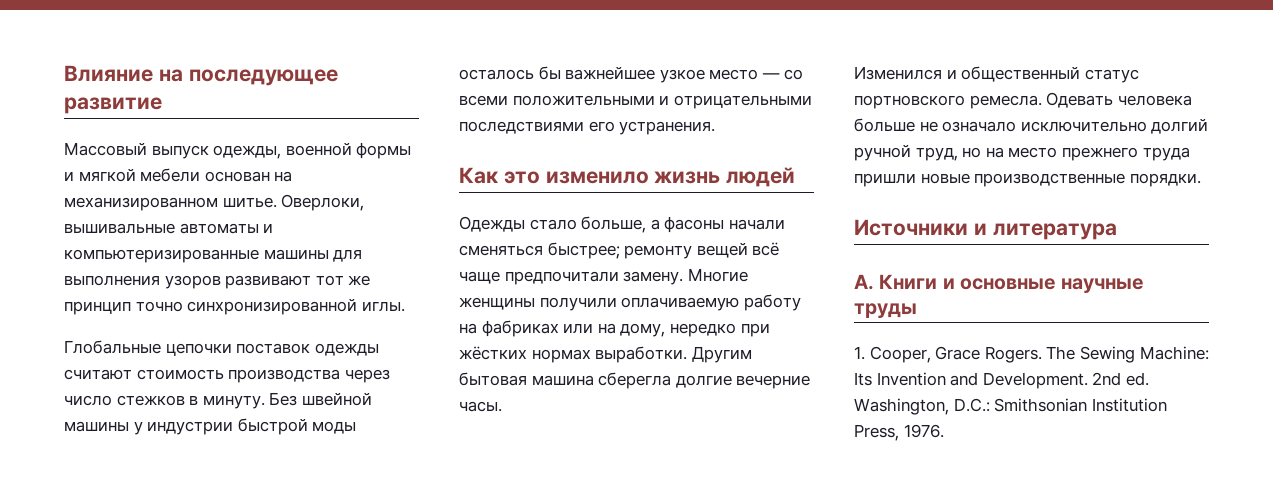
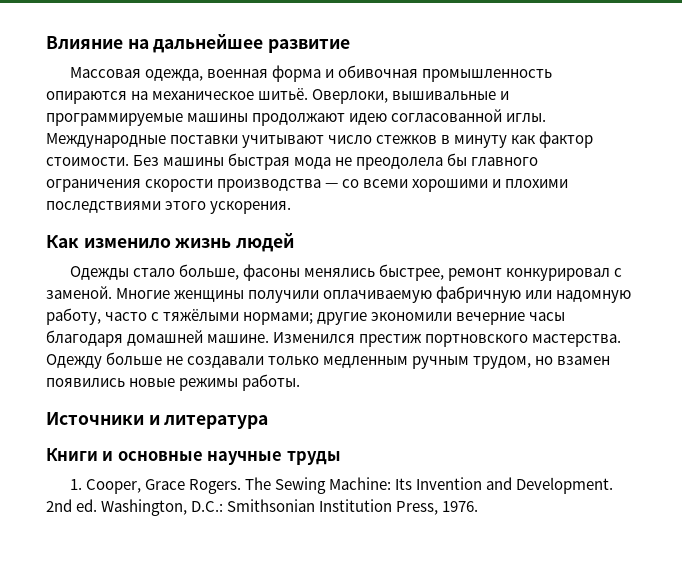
- Влияние на последующее развитие
+ Влияние на дальнейшее развитие
- Массовый выпуск одежды, военной формы и мягкой мебели основан на механизированном шитье. Оверлоки, вышивальные автоматы и компьютеризированные машины для выполнения узоров развивают тот же принцип точно синхронизированной иглы.
- Глобальные цепочки поставок одежды считают стоимость производства через число стежков в минуту. Без швейной машины у индустрии быстрой моды осталось бы важнейшее узкое место — со всеми положительными и отрицательными последствиями его устранения.
+ Массовая одежда, военная форма и обивочная промышленность опираются на механическое шитьё. Оверлоки, вышивальные и программируемые машины продолжают идею согласованной иглы. Международные поставки учитывают число стежков в минуту как фактор стоимости. Без машины быстрая мода не преодолела бы главного ограничения скорости производства — со всеми хорошими и плохими последствиями этого ускорения.
- Как это изменило жизнь людей
+ Как изменило жизнь людей
- Одежды стало больше, а фасоны начали сменяться быстрее; ремонту вещей всё чаще предпочитали замену. Многие женщины получили оплачиваемую работу на фабриках или на дому, нередко при жёстких нормах выработки. Другим бытовая машина сберегла долгие вечерние часы.
- Изменился и общественный статус портновского ремесла. Одевать человека больше не означало исключительно долгий ручной труд, но на место прежнего труда пришли новые производственные порядки.
+ Одежды стало больше, фасоны менялись быстрее, ремонт конкурировал с заменой. Многие женщины получили оплачиваемую фабричную или надомную работу, часто с тяжёлыми нормами; другие экономили вечерние часы благодаря домашней машине. Изменился престиж портновского мастерства. Одежду больше не создавали только медленным ручным трудом, но взамен появились новые режимы работы.
- A. Книги и основные научные труды
+ Книги и основные научные труды

